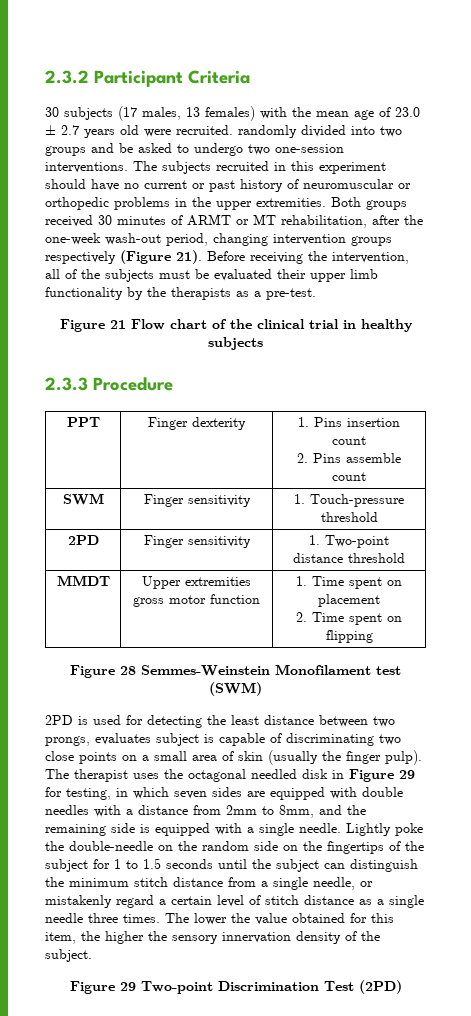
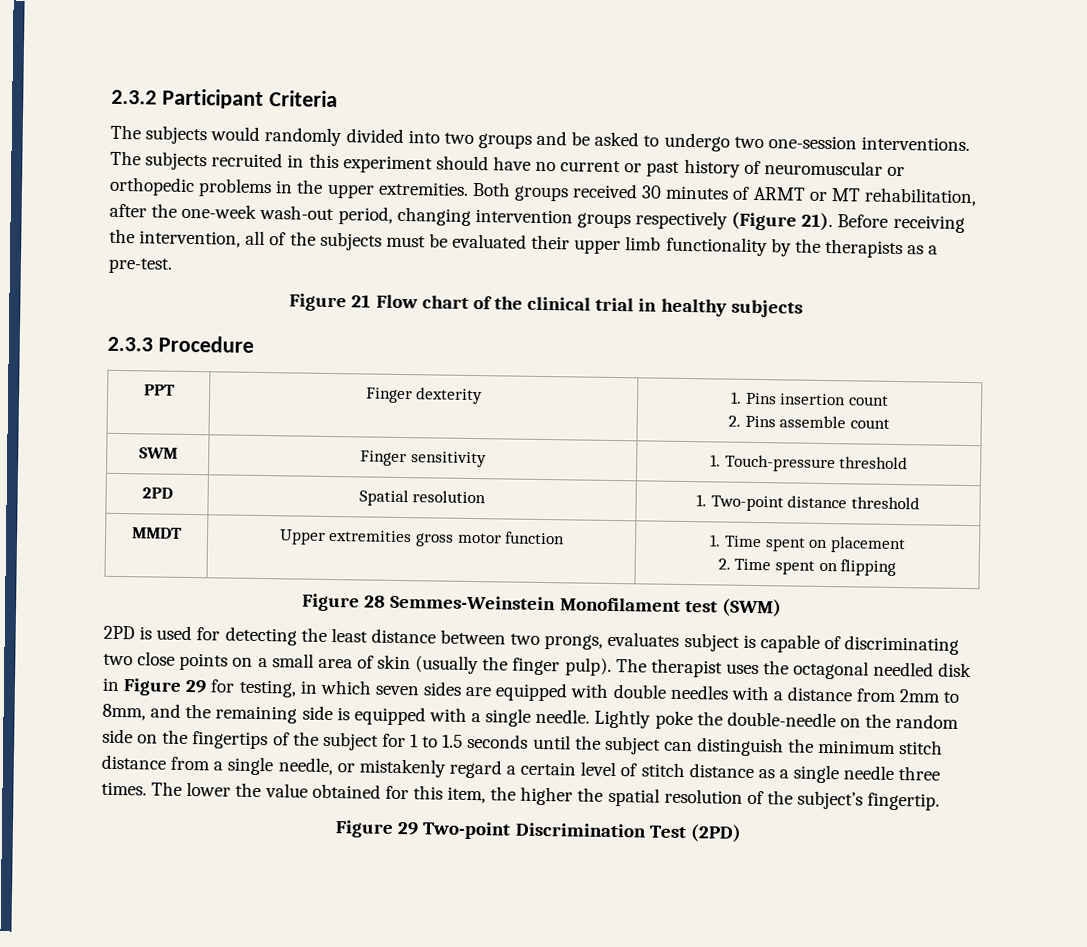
- 30 subjects (17 males, 13 females) with the mean age of 23.0 ± 2.7 years old were recruited. randomly divided into two groups and be asked to undergo two one-session interventions.
+ The subjects would randomly divided into two groups and be asked to undergo two one-session interventions.
- 2PD | Finger sensitivity | 1. Two-point distance threshold
+ 2PD | Spatial resolution | 1. Two-point distance threshold
- The lower the value obtained for this item, the higher the sensory innervation density of the subject.
+ The lower the value obtained for this item, the higher the spatial resolution of the subject’s fingertip.

